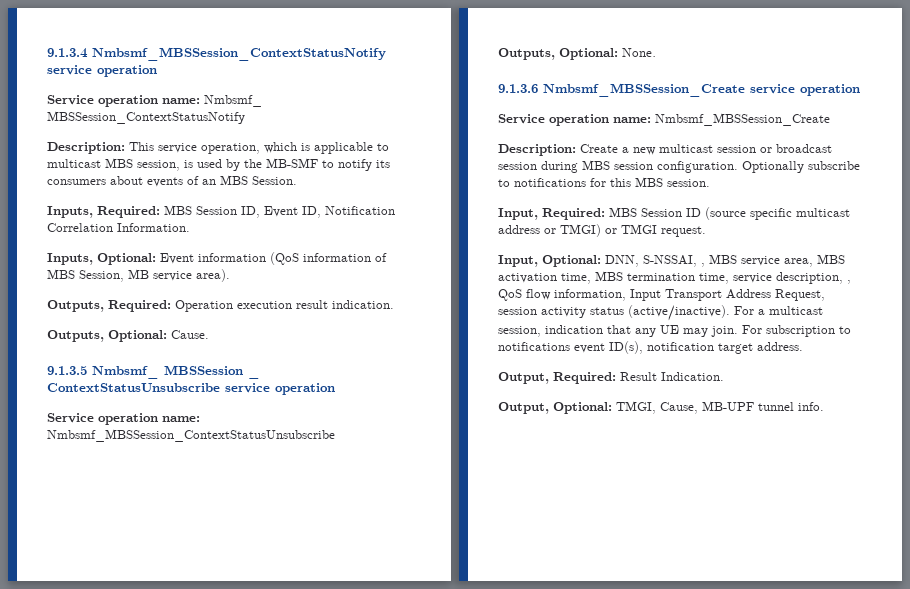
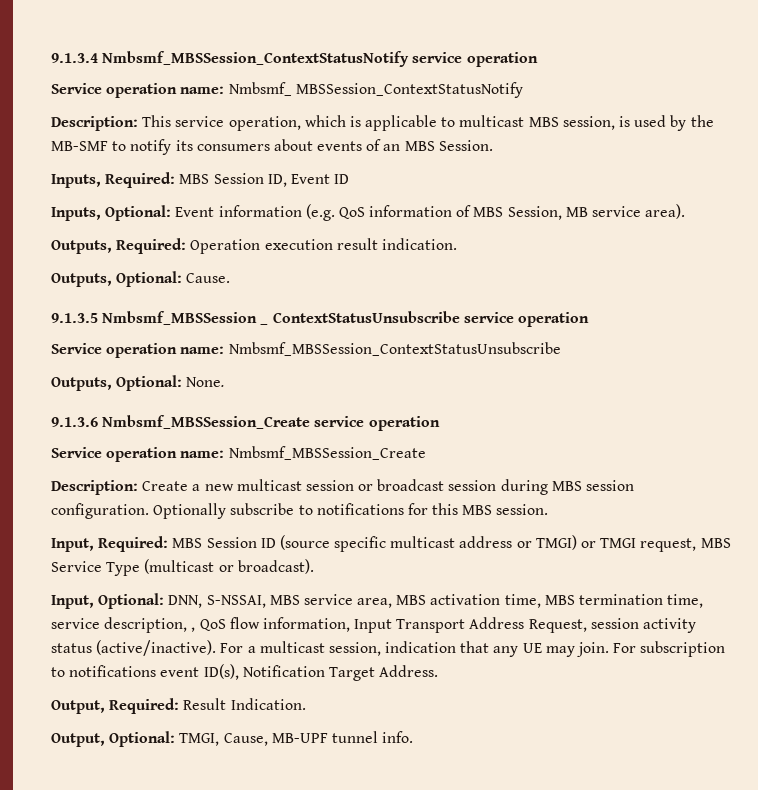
- Inputs, Required: MBS Session ID, Event ID, Notification Correlation Information.
+ Inputs, Required: MBS Session ID, Event ID
- Inputs, Optional: Event information (QoS information of MBS Session, MB service area).
+ Inputs, Optional: Event information (e.g. QoS information of MBS Session, MB service area).
- 9.1.3.5 Nmbsmf_ MBSSession _ ContextStatusUnsubscribe service operation
+ 9.1.3.5 Nmbsmf_MBSSession _ ContextStatusUnsubscribe service operation
- Input, Required: MBS Session ID (source specific multicast address or TMGI) or TMGI request.
+ Input, Required: MBS Session ID (source specific multicast address or TMGI) or TMGI request, MBS Service Type (multicast or broadcast).
- Input, Optional: DNN, S-NSSAI, , MBS service area, MBS activation time, MBS termination time, service description, , QoS flow information, Input Transport Address Request, session activity status (active/inactive).
+ Input, Optional: DNN, S-NSSAI, MBS service area, MBS activation time, MBS termination time, service description, , QoS flow information, Input Transport Address Request, session activity status (active/inactive).
- For subscription to notifications event ID(s), notification target address.
+ For subscription to notifications event ID(s), Notification Target Address.

